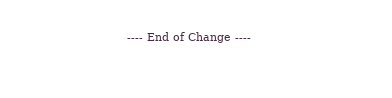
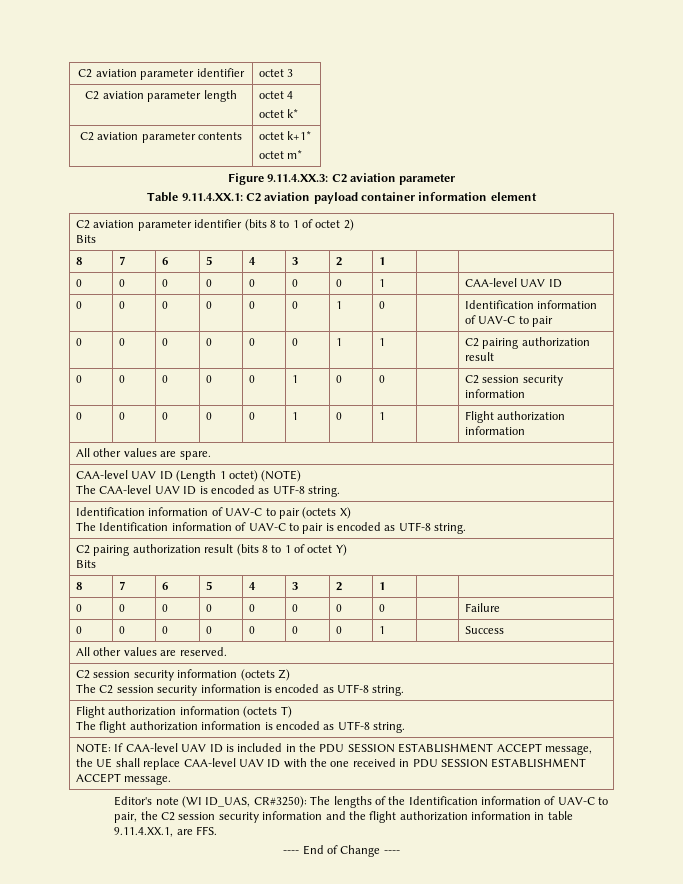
+ C2 aviation parameter identifier | octet 3
+ C2 aviation parameter length | octet 4
+ octet k*
+ C2 aviation parameter contents | octet k+1*
+ octet m*
+ Figure 9.11.4.XX.3: C2 aviation parameter
+ Table 9.11.4.XX.1: C2 aviation payload container information element
+ C2 aviation parameter identifier (bits 8 to 1 of octet 2)
+ Bits
+ 8 | 7 | 6 | 5 | 4 | 3 | 2 | 1 | |
+ 0 | 0 | 0 | 0 | 0 | 0 | 0 | 1 | | CAA-level UAV ID
+ 0 | 0 | 0 | 0 | 0 | 0 | 1 | 0 | | Identification information of UAV-C to pair
+ 0 | 0 | 0 | 0 | 0 | 0 | 1 | 1 | | C2 pairing authorization result
+ 0 | 0 | 0 | 0 | 0 | 1 | 0 | 0 | | C2 session security information
+ 0 | 0 | 0 | 0 | 0 | 1 | 0 | 1 | | Flight authorization information
+ All other values are spare.
+ CAA-level UAV ID (Length 1 octet) (NOTE)
+ The CAA-level UAV ID is encoded as UTF-8 string.
+ Identification information of UAV-C to pair (octets X)
+ The Identification information of UAV-C to pair is encoded as UTF-8 string.
+ C2 pairing authorization result (bits 8 to 1 of octet Y)
+ Bits
+ 8 | 7 | 6 | 5 | 4 | 3 | 2 | 1 | |
+ 0 | 0 | 0 | 0 | 0 | 0 | 0 | 0 | | Failure
+ 0 | 0 | 0 | 0 | 0 | 0 | 0 | 1 | | Success
+ All other values are reserved.
+ C2 session security information (octets Z)
+ The C2 session security information is encoded as UTF-8 string.
+ Flight authorization information (octets T)
+ The flight authorization information is encoded as UTF-8 string.
+ NOTE: If CAA-level UAV ID is included in the PDU SESSION ESTABLISHMENT ACCEPT message, the UE shall replace CAA-level UAV ID with the one received in PDU SESSION ESTABLISHMENT ACCEPT message.
+ Editor's note (WI ID_UAS, CR#3250): The lengths of the Identification information of UAV-C to pair, the C2 session security information and the flight authorization information in table 9.11.4.XX.1, are FFS.

